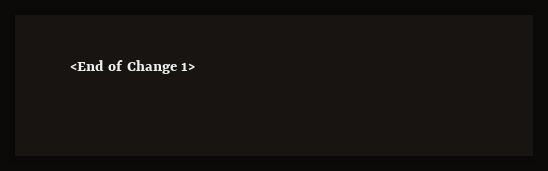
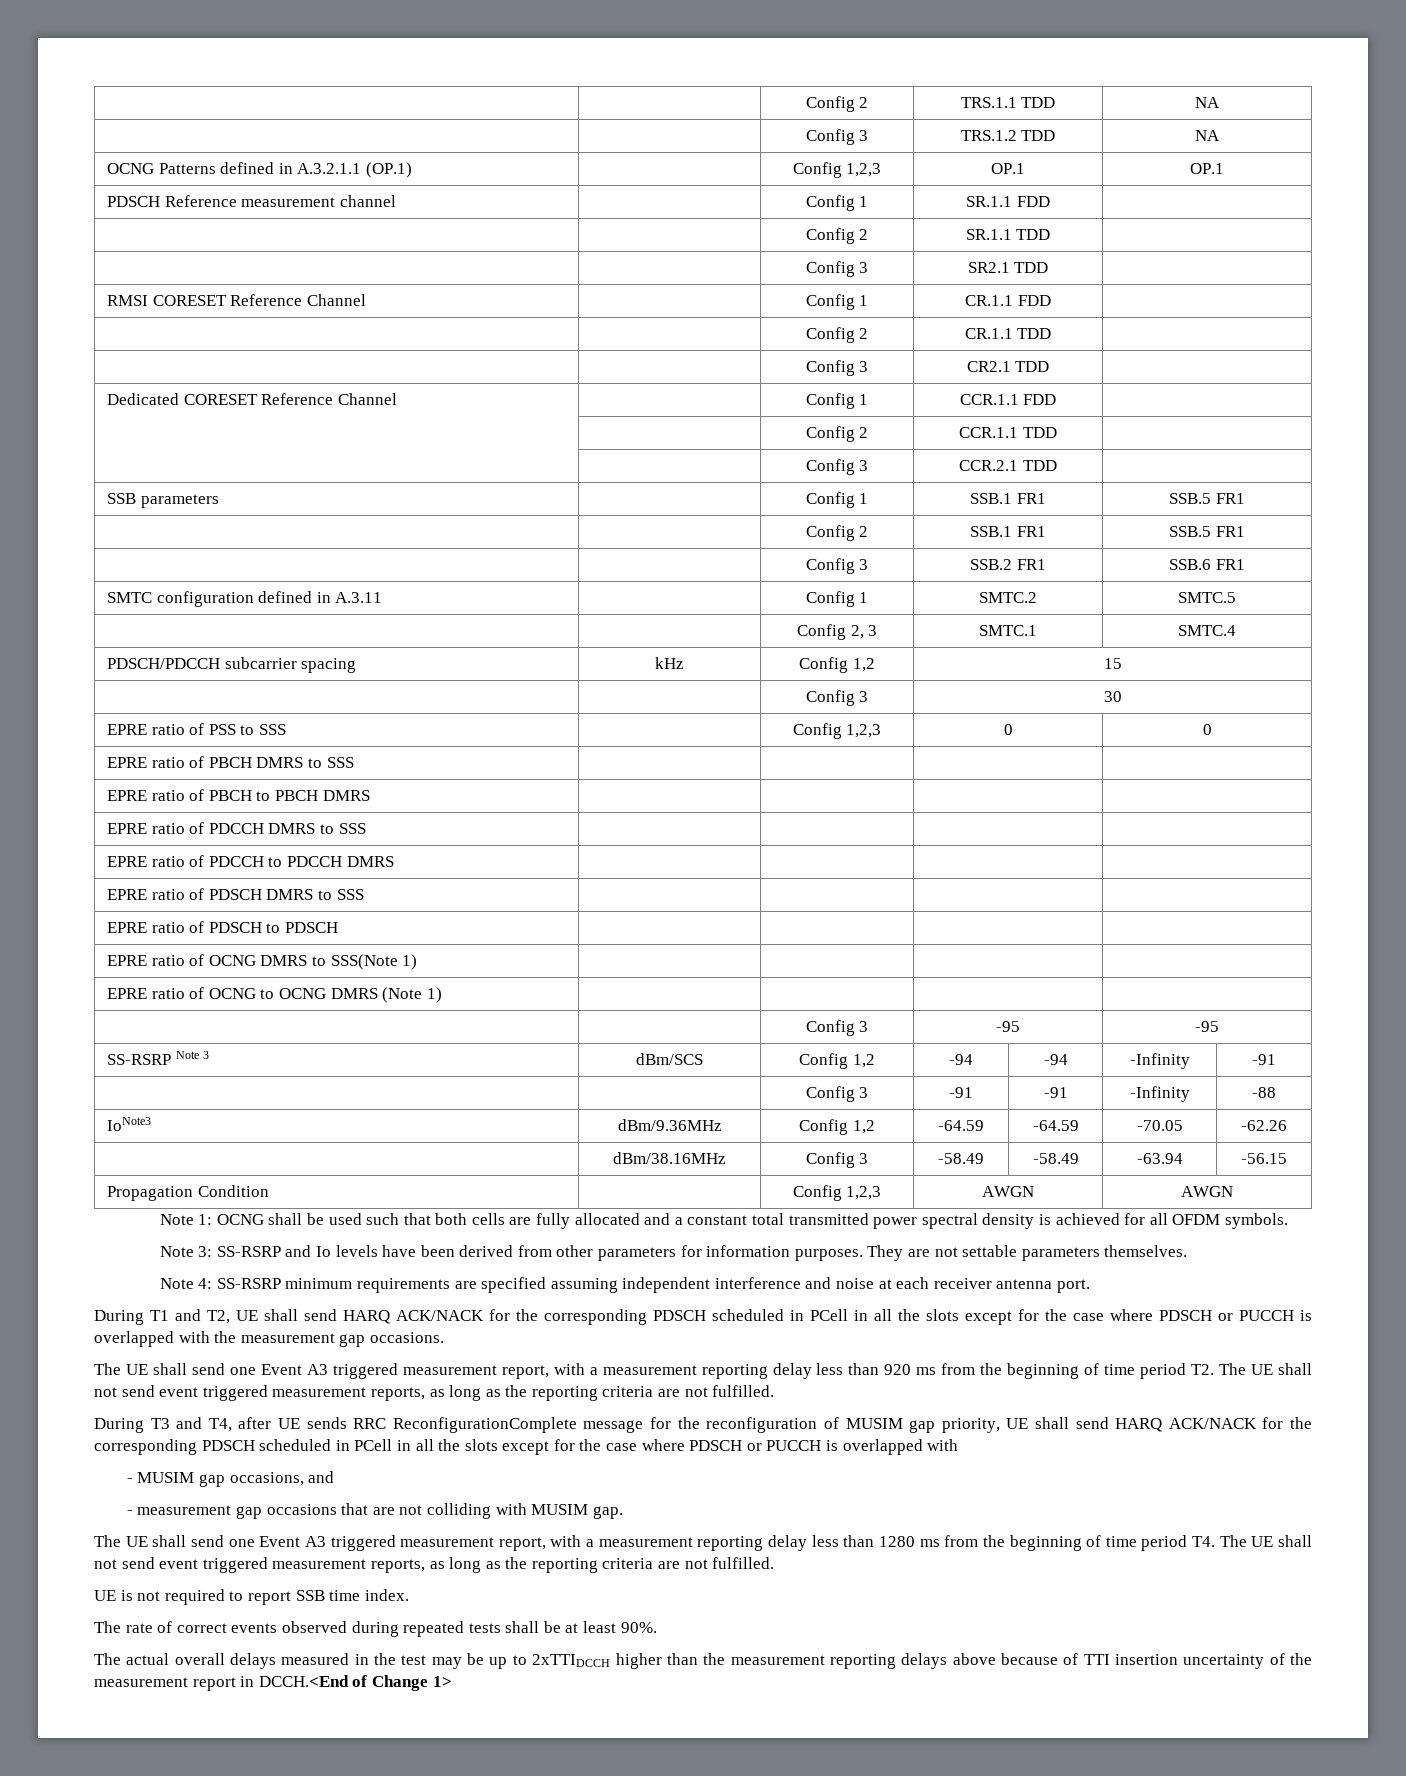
- <End of Change 1>
+ | | Config 2 | TRS.1.1 TDD | NA
+ | | Config 3 | TRS.1.2 TDD | NA
+ OCNG Patterns defined in A.3.2.1.1 (OP.1) | | Config 1,2,3 | OP.1 | OP.1
+ PDSCH Reference measurement channel | | Config 1 | SR.1.1 FDD |
+ | | Config 2 | SR.1.1 TDD |
+ | | Config 3 | SR2.1 TDD |
+ RMSI CORESET Reference Channel | | Config 1 | CR.1.1 FDD |
+ | | Config 2 | CR.1.1 TDD |
+ | | Config 3 | CR2.1 TDD |
+ Dedicated CORESET Reference Channel | | Config 1 | CCR.1.1 FDD |
+ | | Config 2 | CCR.1.1 TDD |
+ | | Config 3 | CCR.2.1 TDD |
+ SSB parameters | | Config 1 | SSB.1 FR1 | SSB.5 FR1
+ | | Config 2 | SSB.1 FR1 | SSB.5 FR1
+ | | Config 3 | SSB.2 FR1 | SSB.6 FR1
+ SMTC configuration defined in A.3.11 | | Config 1 | SMTC.2 | SMTC.5
+ | | Config 2, 3 | SMTC.1 | SMTC.4
+ PDSCH/PDCCH subcarrier spacing | kHz | Config 1,2 | 15
+ | | Config 3 | 30
+ EPRE ratio of PSS to SSS | | Config 1,2,3 | 0 | 0
+ EPRE ratio of PBCH DMRS to SSS | | | |
+ EPRE ratio of PBCH to PBCH DMRS | | | |
+ EPRE ratio of PDCCH DMRS to SSS | | | |
+ EPRE ratio of PDCCH to PDCCH DMRS | | | |
+ EPRE ratio of PDSCH DMRS to SSS | | | |
+ EPRE ratio of PDSCH to PDSCH | | | |
+ EPRE ratio of OCNG DMRS to SSS(Note 1) | | | |
+ EPRE ratio of OCNG to OCNG DMRS (Note 1) | | | |
+ | | Config 3 | -95 | -95
+ SS-RSRP Note 3 | dBm/SCS | Config 1,2 | -94 | -94 | -Infinity | -91
+ | | Config 3 | -91 | -91 | -Infinity | -88
+ IoNote3 | dBm/9.36MHz | Config 1,2 | -64.59 | -64.59 | -70.05 | -62.26
+ | dBm/38.16MHz | Config 3 | -58.49 | -58.49 | -63.94 | -56.15
+ Propagation Condition | | Config 1,2,3 | AWGN | AWGN
+ Note 1: OCNG shall be used such that both cells are fully allocated and a constant total transmitted power spectral density is achieved for all OFDM symbols.
+ Note 3: SS-RSRP and Io levels have been derived from other parameters for information purposes. They are not settable parameters themselves.
+ Note 4: SS-RSRP minimum requirements are specified assuming independent interference and noise at each receiver antenna port.
+ During T1 and T2, UE shall send HARQ ACK/NACK for the corresponding PDSCH scheduled in PCell in all the slots except for the case where PDSCH or PUCCH is overlapped with the measurement gap occasions.
+ The UE shall send one Event A3 triggered measurement report, with a measurement reporting delay less than 920 ms from the beginning of time period T2. The UE shall not send event triggered measurement reports, as long as the reporting criteria are not fulfilled.
+ During T3 and T4, after UE sends RRC ReconfigurationComplete message for the reconfiguration of MUSIM gap priority, UE shall send HARQ ACK/NACK for the corresponding PDSCH scheduled in PCell in all the slots except for the case where PDSCH or PUCCH is overlapped with
+ - MUSIM gap occasions, and
+ - measurement gap occasions that are not colliding with MUSIM gap.
+ The UE shall send one Event A3 triggered measurement report, with a measurement reporting delay less than 1280 ms from the beginning of time period T4. The UE shall not send event triggered measurement reports, as long as the reporting criteria are not fulfilled.
+ UE is not required to report SSB time index.
+ The rate of correct events observed during repeated tests shall be at least 90%.
+ The actual overall delays measured in the test may be up to 2xTTIDCCH higher than the measurement reporting delays above because of TTI insertion uncertainty of the measurement report in DCCH.<End of Change 1>

